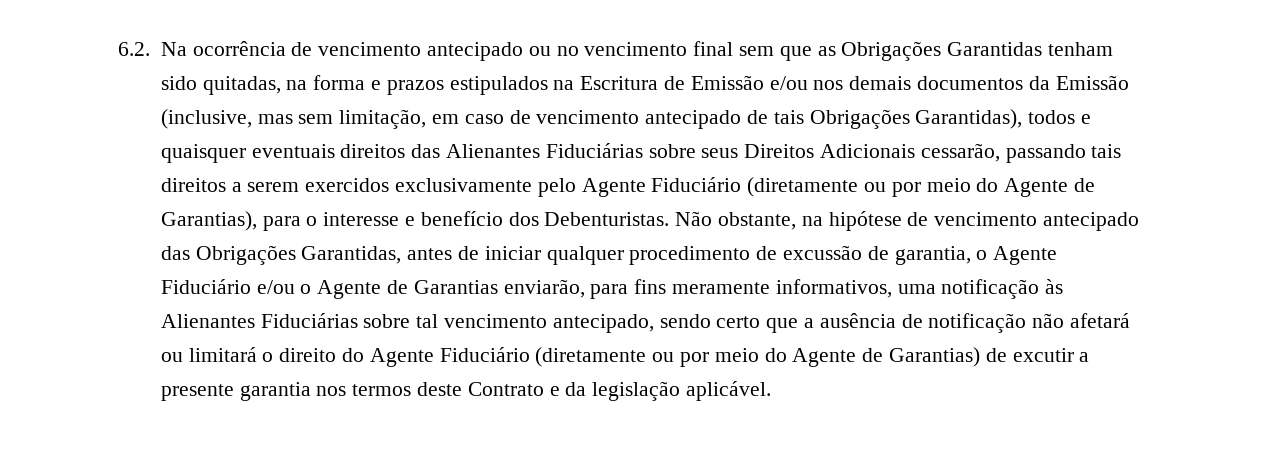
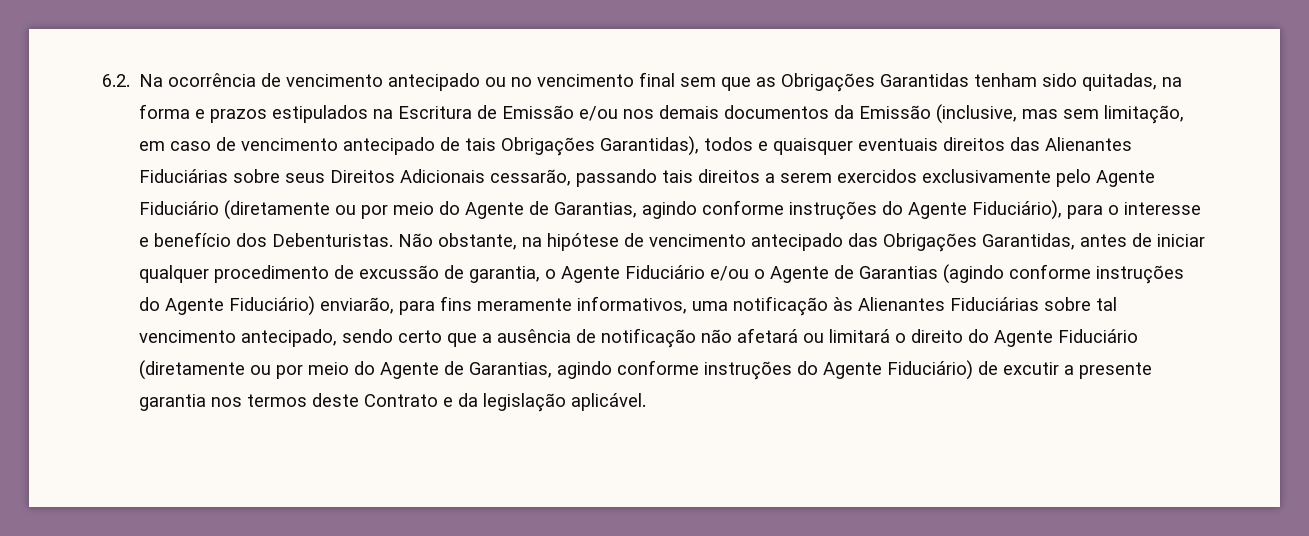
- 6.2. Na ocorrência de vencimento antecipado ou no vencimento final sem que as Obrigações Garantidas tenham sido quitadas, na forma e prazos estipulados na Escritura de Emissão e/ou nos demais documentos da Emissão (inclusive, mas sem limitação, em caso de vencimento antecipado de tais Obrigações Garantidas), todos e quaisquer eventuais direitos das Alienantes Fiduciárias sobre seus Direitos Adicionais cessarão, passando tais direitos a serem exercidos exclusivamente pelo Agente Fiduciário (diretamente ou por meio do Agente de Garantias), para o interesse e benefício dos Debenturistas.
+ 6.2. Na ocorrência de vencimento antecipado ou no vencimento final sem que as Obrigações Garantidas tenham sido quitadas, na forma e prazos estipulados na Escritura de Emissão e/ou nos demais documentos da Emissão (inclusive, mas sem limitação, em caso de vencimento antecipado de tais Obrigações Garantidas), todos e quaisquer eventuais direitos das Alienantes Fiduciárias sobre seus Direitos Adicionais cessarão, passando tais direitos a serem exercidos exclusivamente pelo Agente Fiduciário (diretamente ou por meio do Agente de Garantias, agindo conforme instruções do Agente Fiduciário), para o interesse e benefício dos Debenturistas.
- Não obstante, na hipótese de vencimento antecipado das Obrigações Garantidas, antes de iniciar qualquer procedimento de excussão de garantia, o Agente Fiduciário e/ou o Agente de Garantias enviarão, para fins meramente informativos, uma notificação às Alienantes Fiduciárias sobre tal vencimento antecipado, sendo certo que a ausência de notificação não afetará ou limitará o direito do Agente Fiduciário (diretamente ou por meio do Agente de Garantias) de excutir a presente garantia nos termos deste Contrato e da legislação aplicável.
+ Não obstante, na hipótese de vencimento antecipado das Obrigações Garantidas, antes de iniciar qualquer procedimento de excussão de garantia, o Agente Fiduciário e/ou o Agente de Garantias (agindo conforme instruções do Agente Fiduciário) enviarão, para fins meramente informativos, uma notificação às Alienantes Fiduciárias sobre tal vencimento antecipado, sendo certo que a ausência de notificação não afetará ou limitará o direito do Agente Fiduciário (diretamente ou por meio do Agente de Garantias, agindo conforme instruções do Agente Fiduciário) de excutir a presente garantia nos termos deste Contrato e da legislação aplicável.

